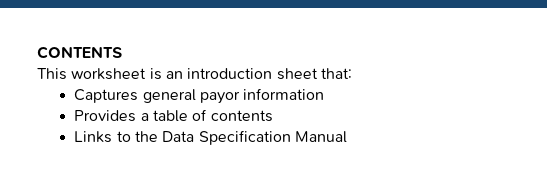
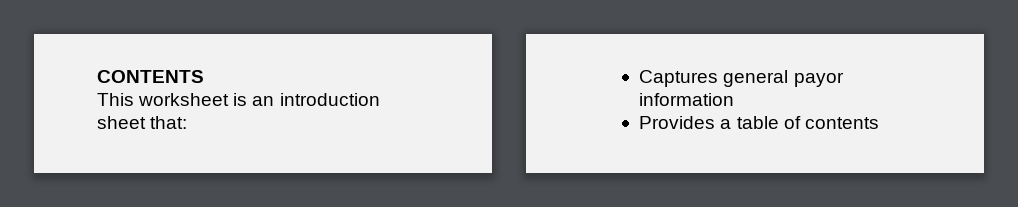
- Links to the Data Specification Manual

